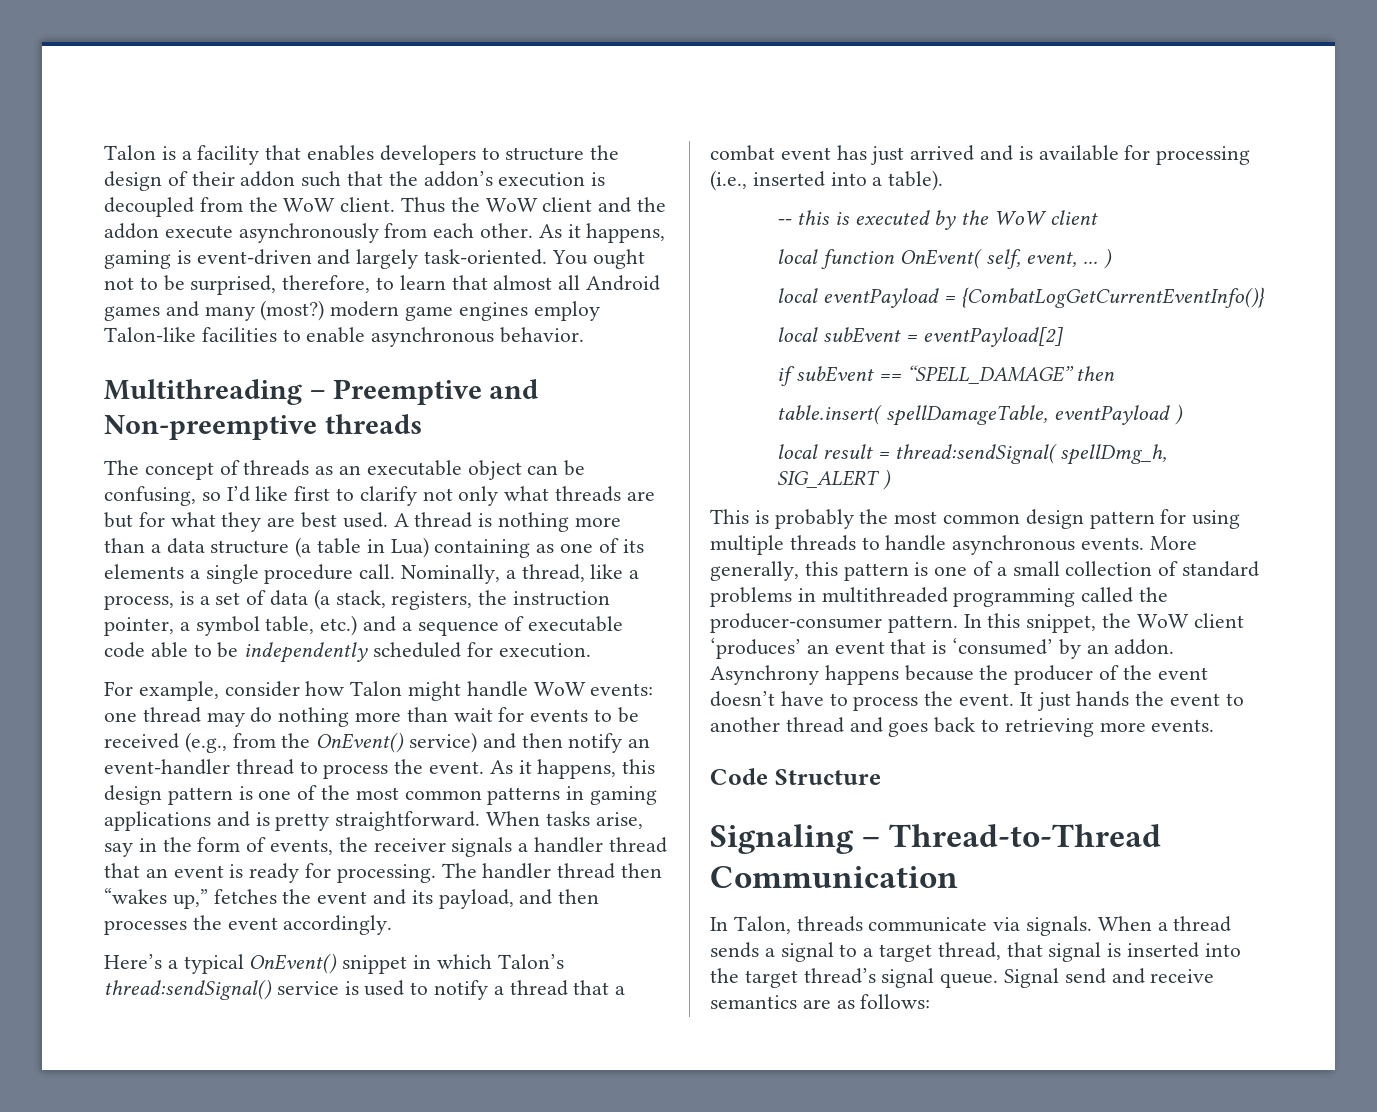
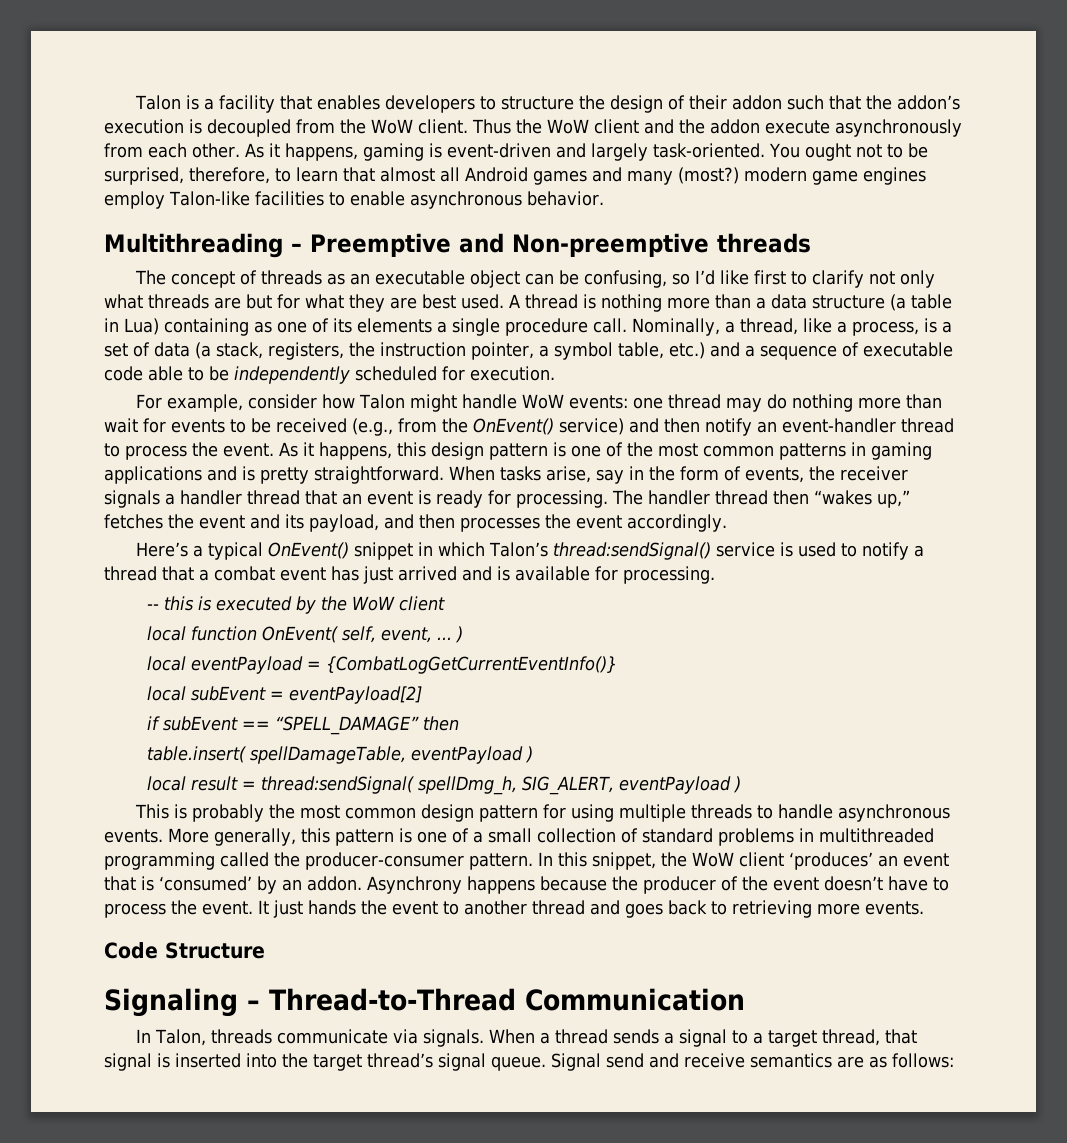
- Here’s a typical OnEvent() snippet in which Talon’s thread:sendSignal() service is used to notify a thread that a combat event has just arrived and is available for processing (i.e., inserted into a table).
+ Here’s a typical OnEvent() snippet in which Talon’s thread:sendSignal() service is used to notify a thread that a combat event has just arrived and is available for processing.
- local result = thread:sendSignal( spellDmg_h, SIG_ALERT )
+ local result = thread:sendSignal( spellDmg_h, SIG_ALERT, eventPayload )

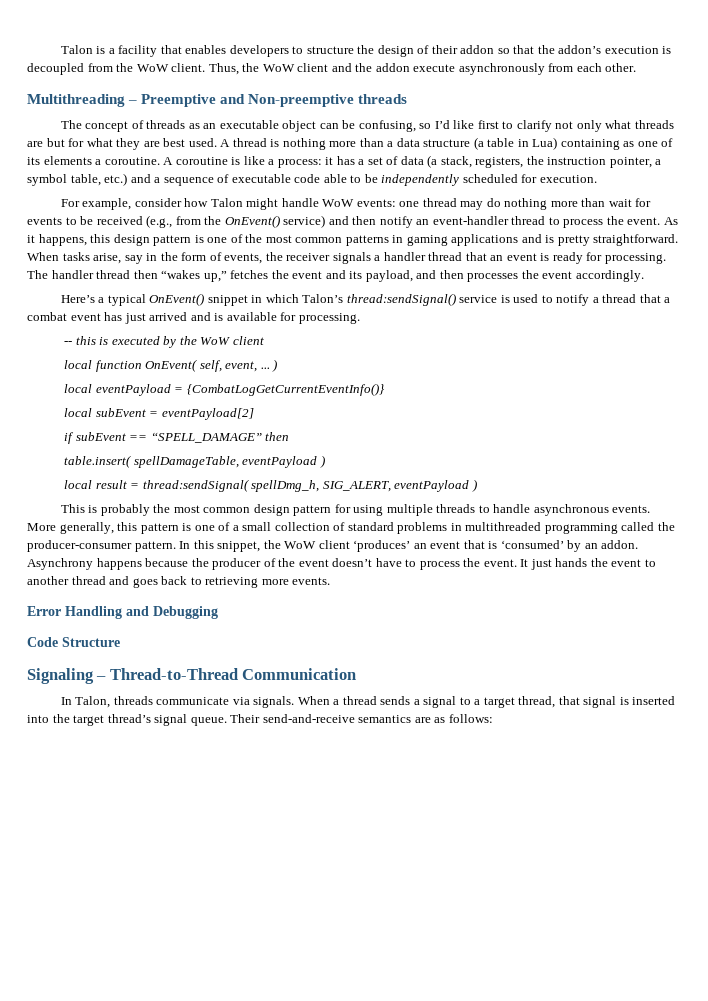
- Talon is a facility that enables developers to structure the design of their addon such that the addon’s execution is decoupled from the WoW client.
+ Talon is a facility that enables developers to structure the design of their addon so that the addon’s execution is decoupled from the WoW client.
- Thus the WoW client and the addon execute asynchronously from each other. As it happens, gaming is event-driven and largely task-oriented. You ought not to be surprised, therefore, to learn that almost all Android games and many (most?) modern game engines employ Talon-like facilities to enable asynchronous behavior.
+ Thus, the WoW client and the addon execute asynchronously from each other.
- A thread is nothing more than a data structure (a table in Lua) containing as one of its elements a single procedure call. Nominally, a thread, like a process, is a set of data (a stack, registers, the instruction pointer, a symbol table, etc.) and a sequence of executable code able to be independently scheduled for execution.
+ A thread is nothing more than a data structure (a table in Lua) containing as one of its elements a coroutine. A coroutine is like a process: it has a set of data (a stack, registers, the instruction pointer, a symbol table, etc.) and a sequence of executable code able to be independently scheduled for execution.
+ Error Handling and Debugging
- Signal send and receive semantics are as follows:
+ Their send-and-receive semantics are as follows:

